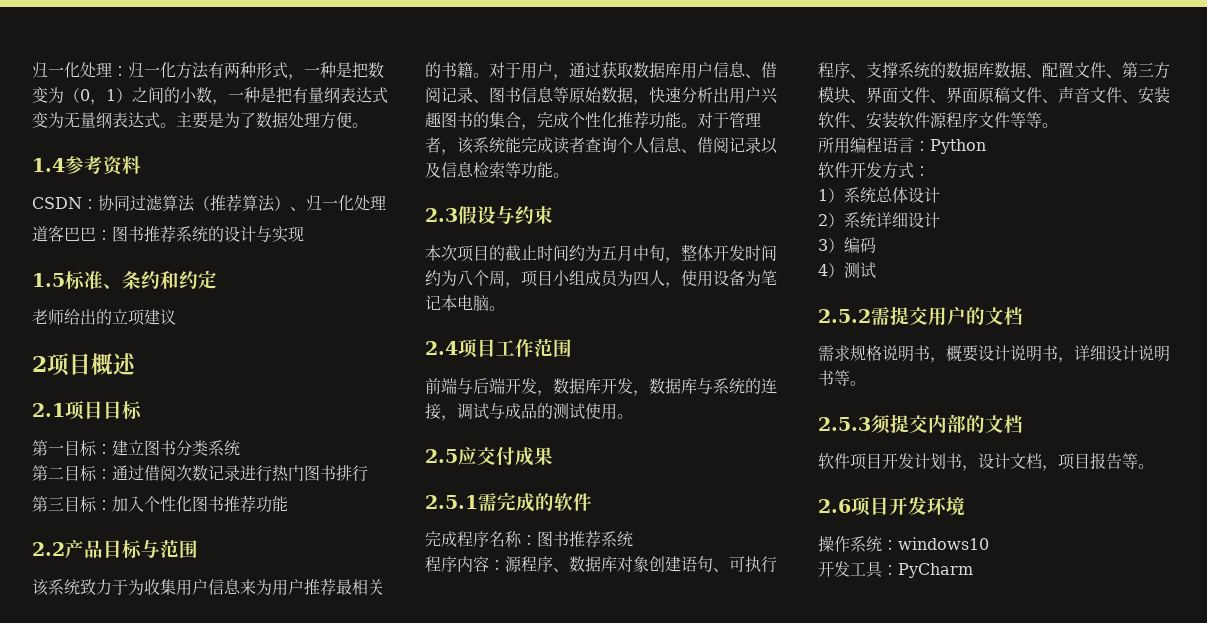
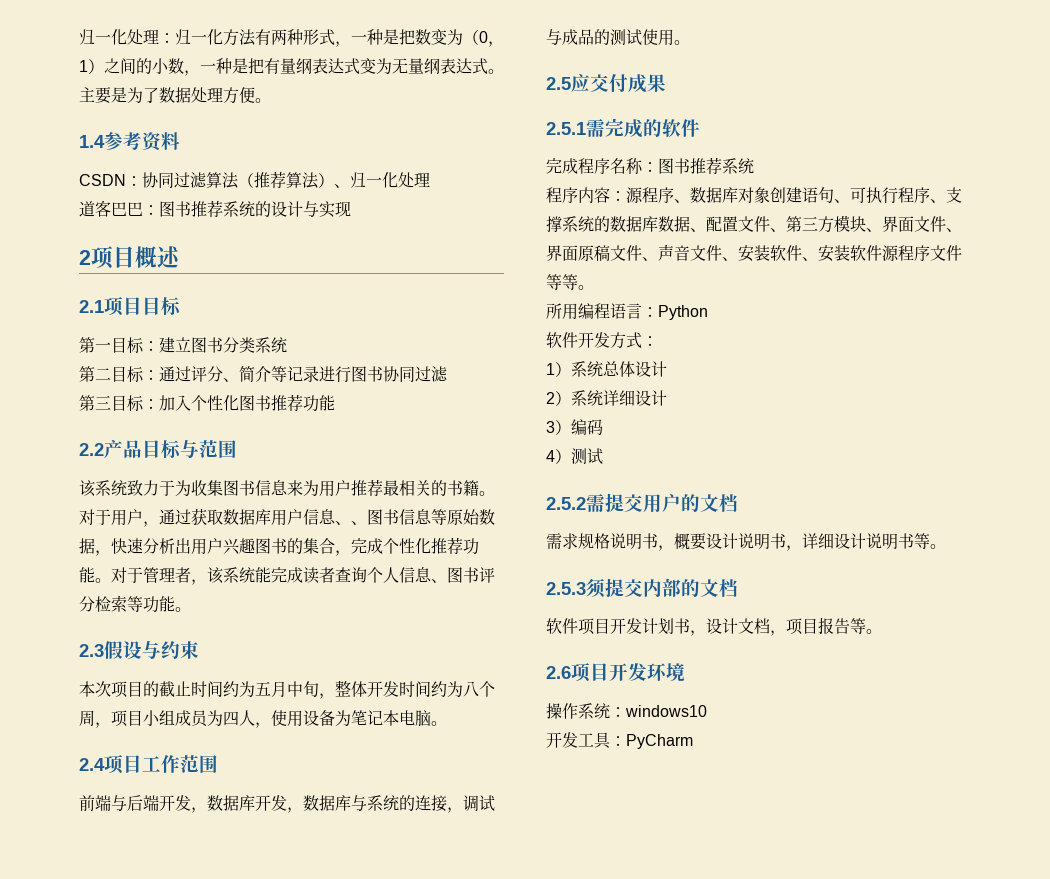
- 1.5标准、条约和约定
- 老师给出的立项建议
- 第二目标：通过借阅次数记录进行热门图书排行
+ 第二目标：通过评分、简介等记录进行图书协同过滤
- 该系统致力于为收集用户信息来为用户推荐最相关的书籍。
+ 该系统致力于为收集图书信息来为用户推荐最相关的书籍。
- 对于用户，通过获取数据库用户信息、借阅记录、图书信息等原始数据，快速分析出用户兴趣图书的集合，完成个性化推荐功能。
+ 对于用户，通过获取数据库用户信息、、图书信息等原始数据，快速分析出用户兴趣图书的集合，完成个性化推荐功能。
- 对于管理者，该系统能完成读者查询个人信息、借阅记录以及信息检索等功能。
+ 对于管理者，该系统能完成读者查询个人信息、图书评分检索等功能。

